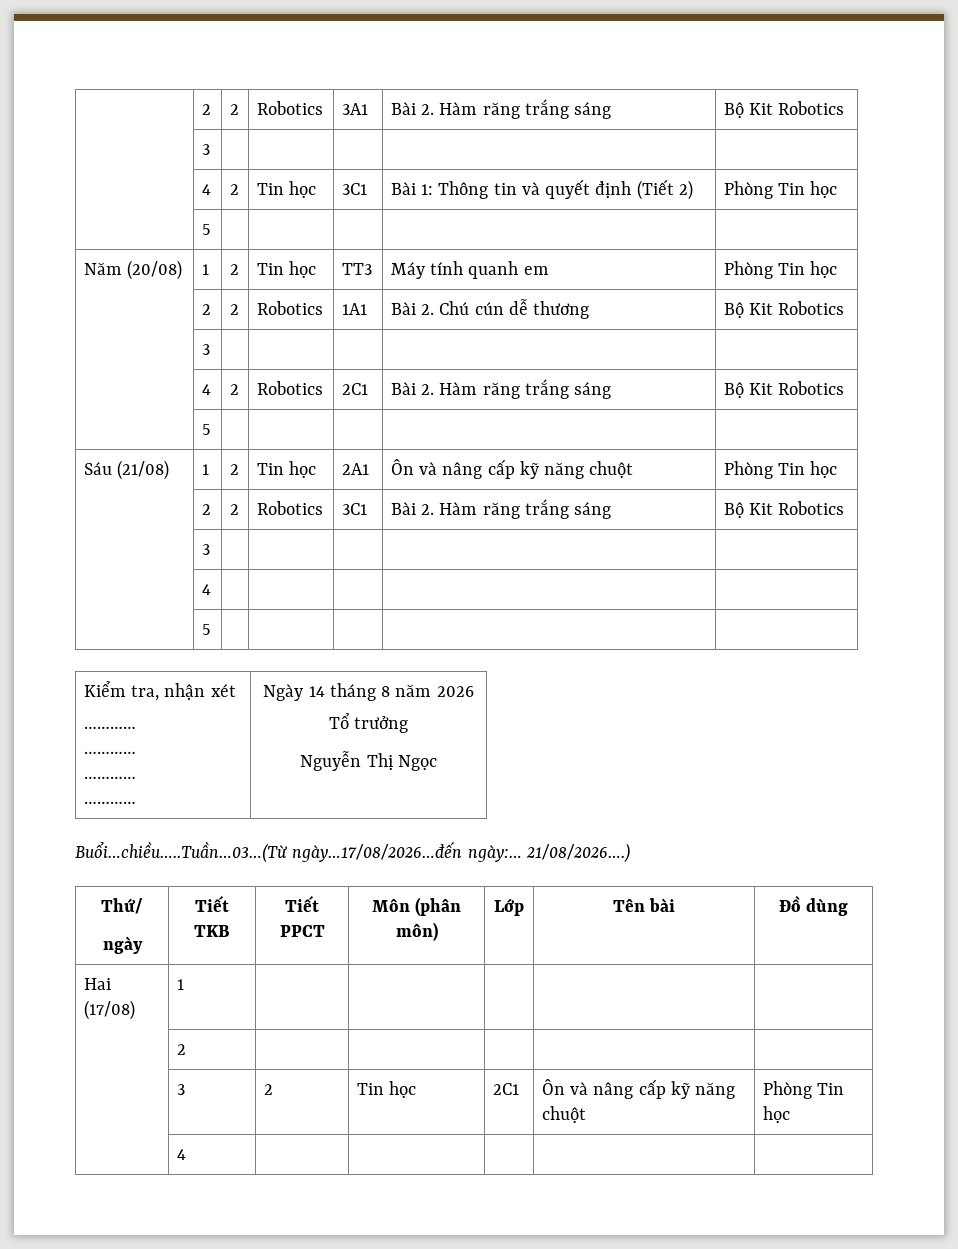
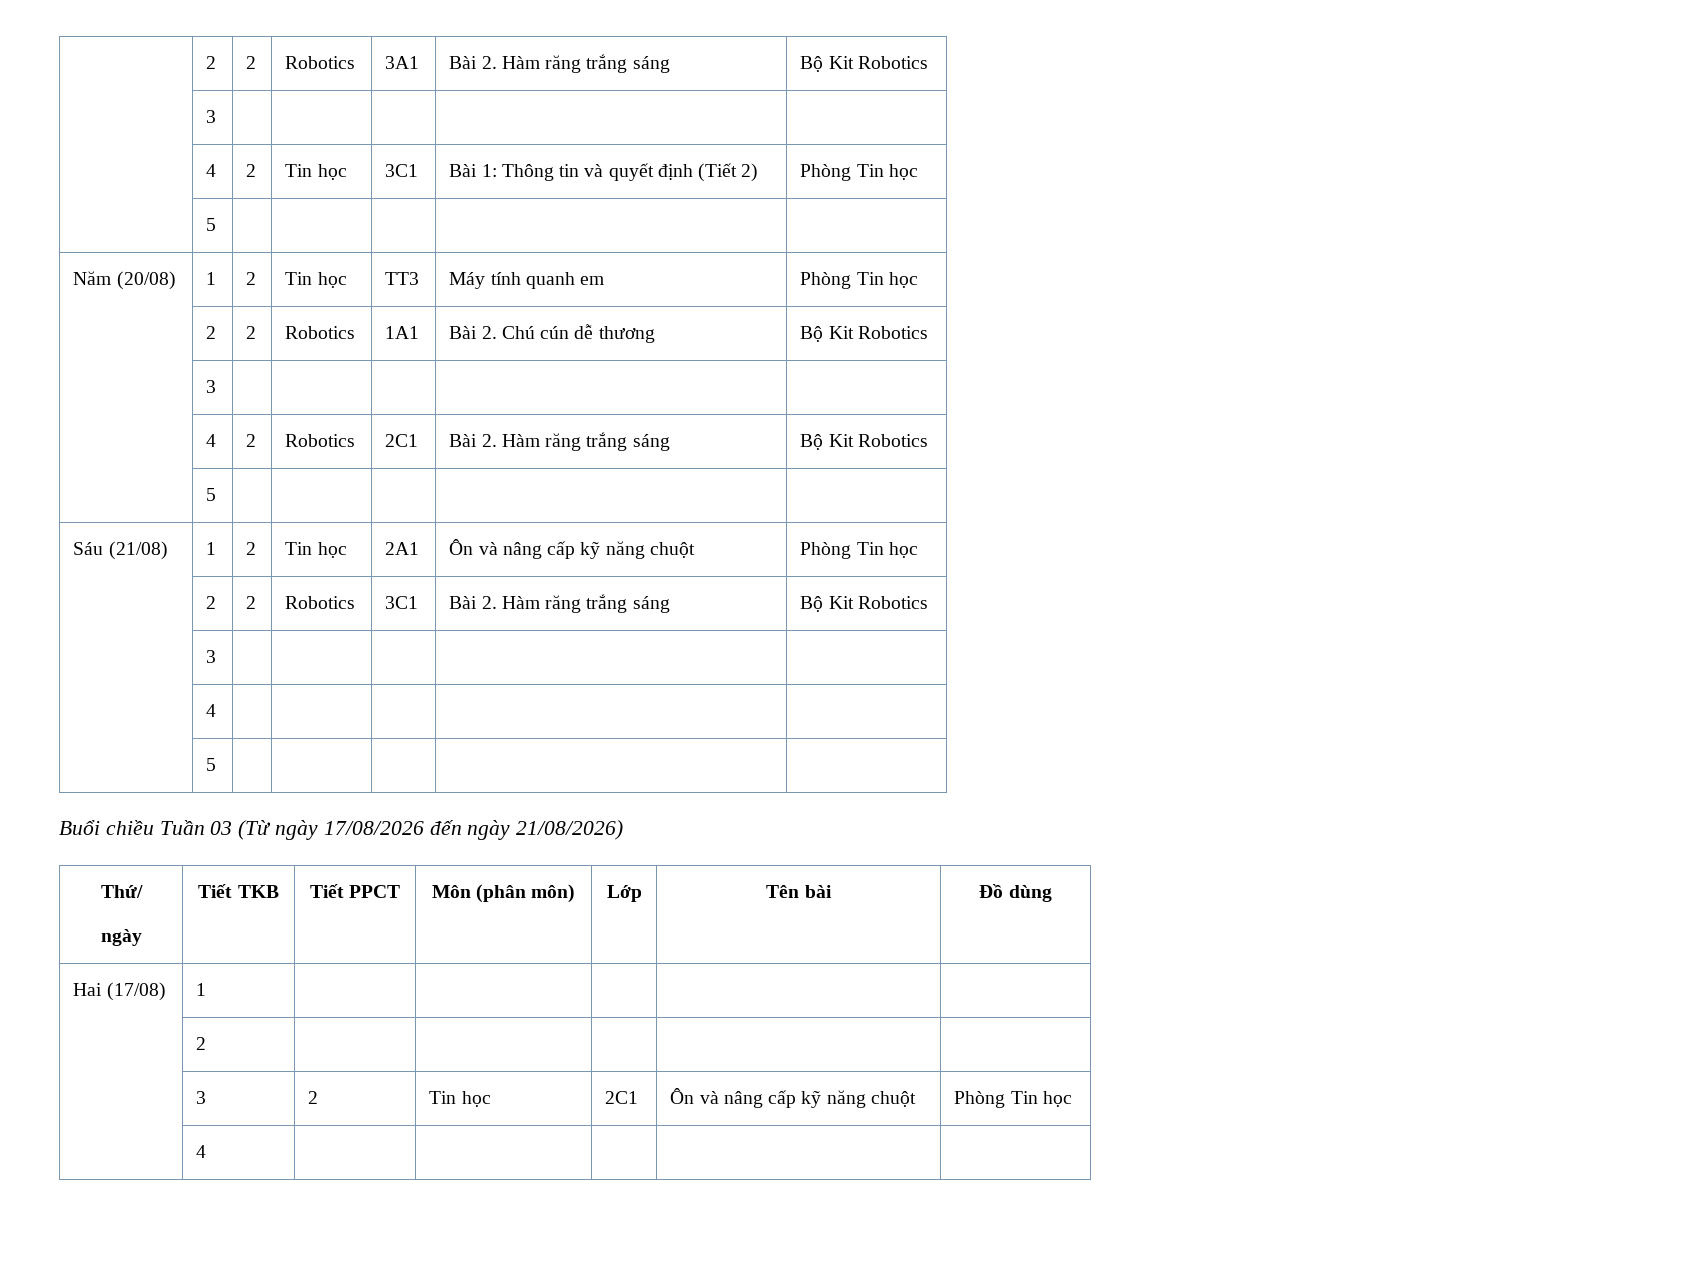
- Kiểm tra, nhận xét
- …………
- …………
- …………
- ………… | Ngày 14 tháng 8 năm 2026
- Tổ trưởng
- Nguyễn Thị Ngọc
- Buổi…chiều…..Tuần…03…(Từ ngày…17/08/2026…đến ngày:… 21/08/2026….)
+ Buổi chiều Tuần 03 (Từ ngày 17/08/2026 đến ngày 21/08/2026)

